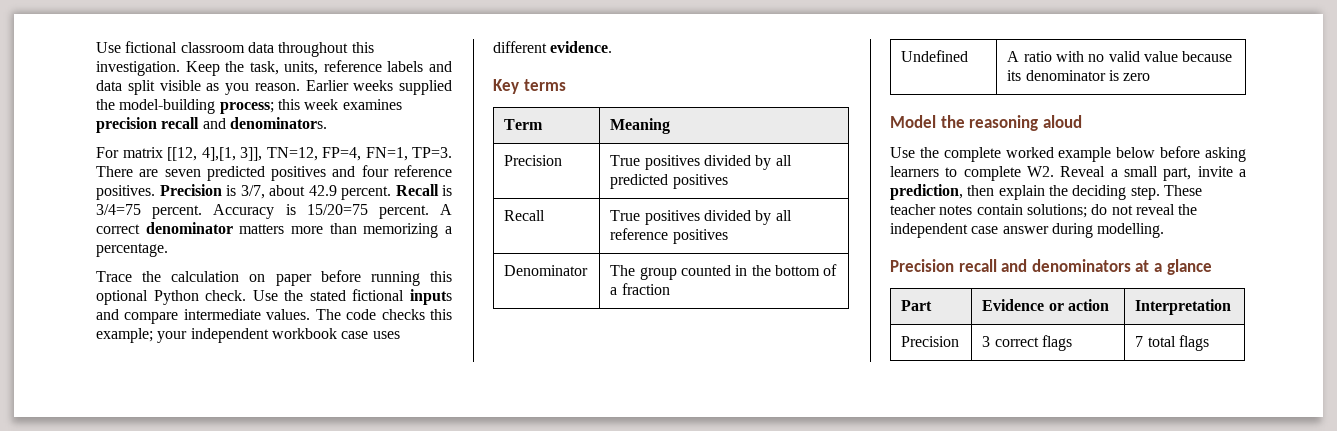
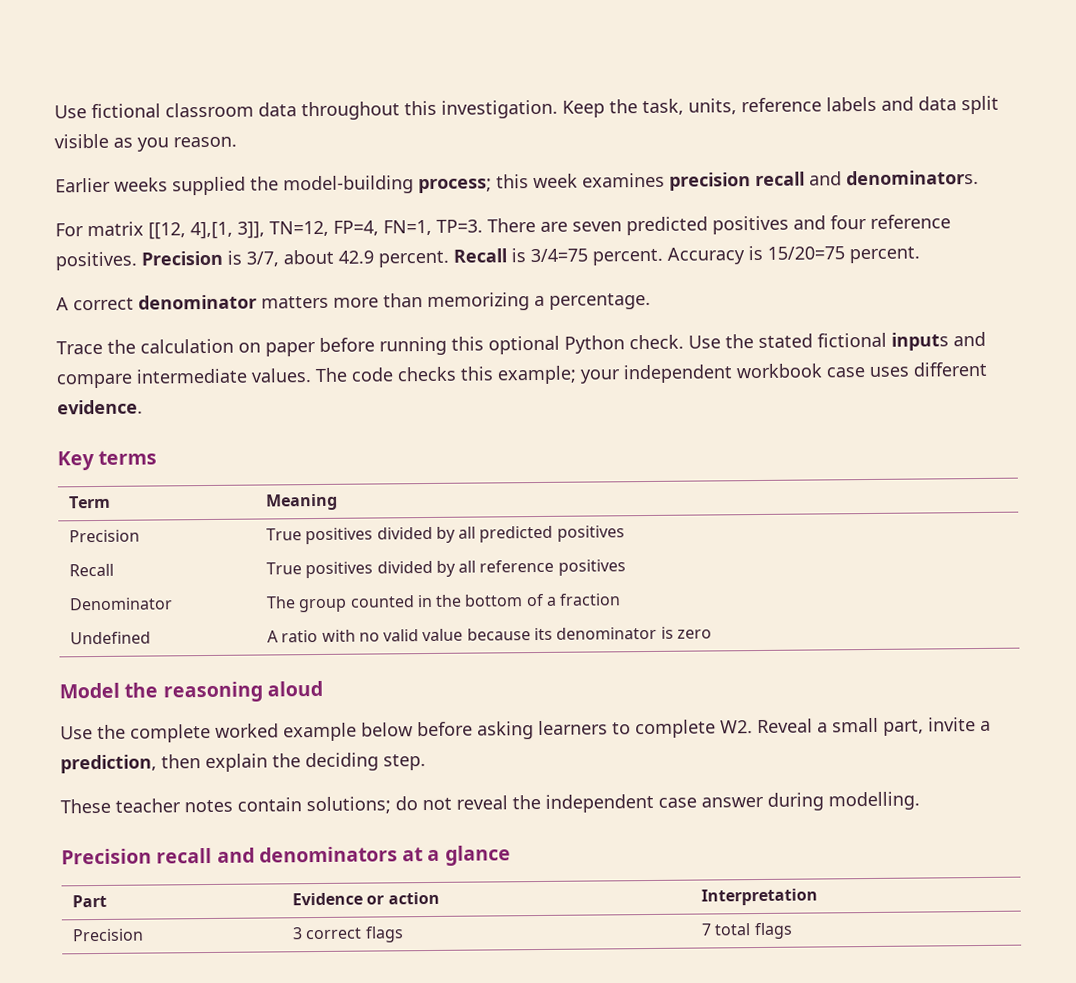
- Keep the task, units, reference labels and data split visible as you reason. Earlier weeks supplied the model-building process; this week examines precision recall and denominators.
+ Keep the task, units, reference labels and data split visible as you reason.
+ Earlier weeks supplied the model-building process; this week examines precision recall and denominators.
- Accuracy is 15/20=75 percent. A correct denominator matters more than memorizing a percentage.
+ Accuracy is 15/20=75 percent.
+ A correct denominator matters more than memorizing a percentage.
- Use the complete worked example below before asking learners to complete W2. Reveal a small part, invite a prediction, then explain the deciding step. These teacher notes contain solutions; do not reveal the independent case answer during modelling.
+ Use the complete worked example below before asking learners to complete W2. Reveal a small part, invite a prediction, then explain the deciding step.
+ These teacher notes contain solutions; do not reveal the independent case answer during modelling.

